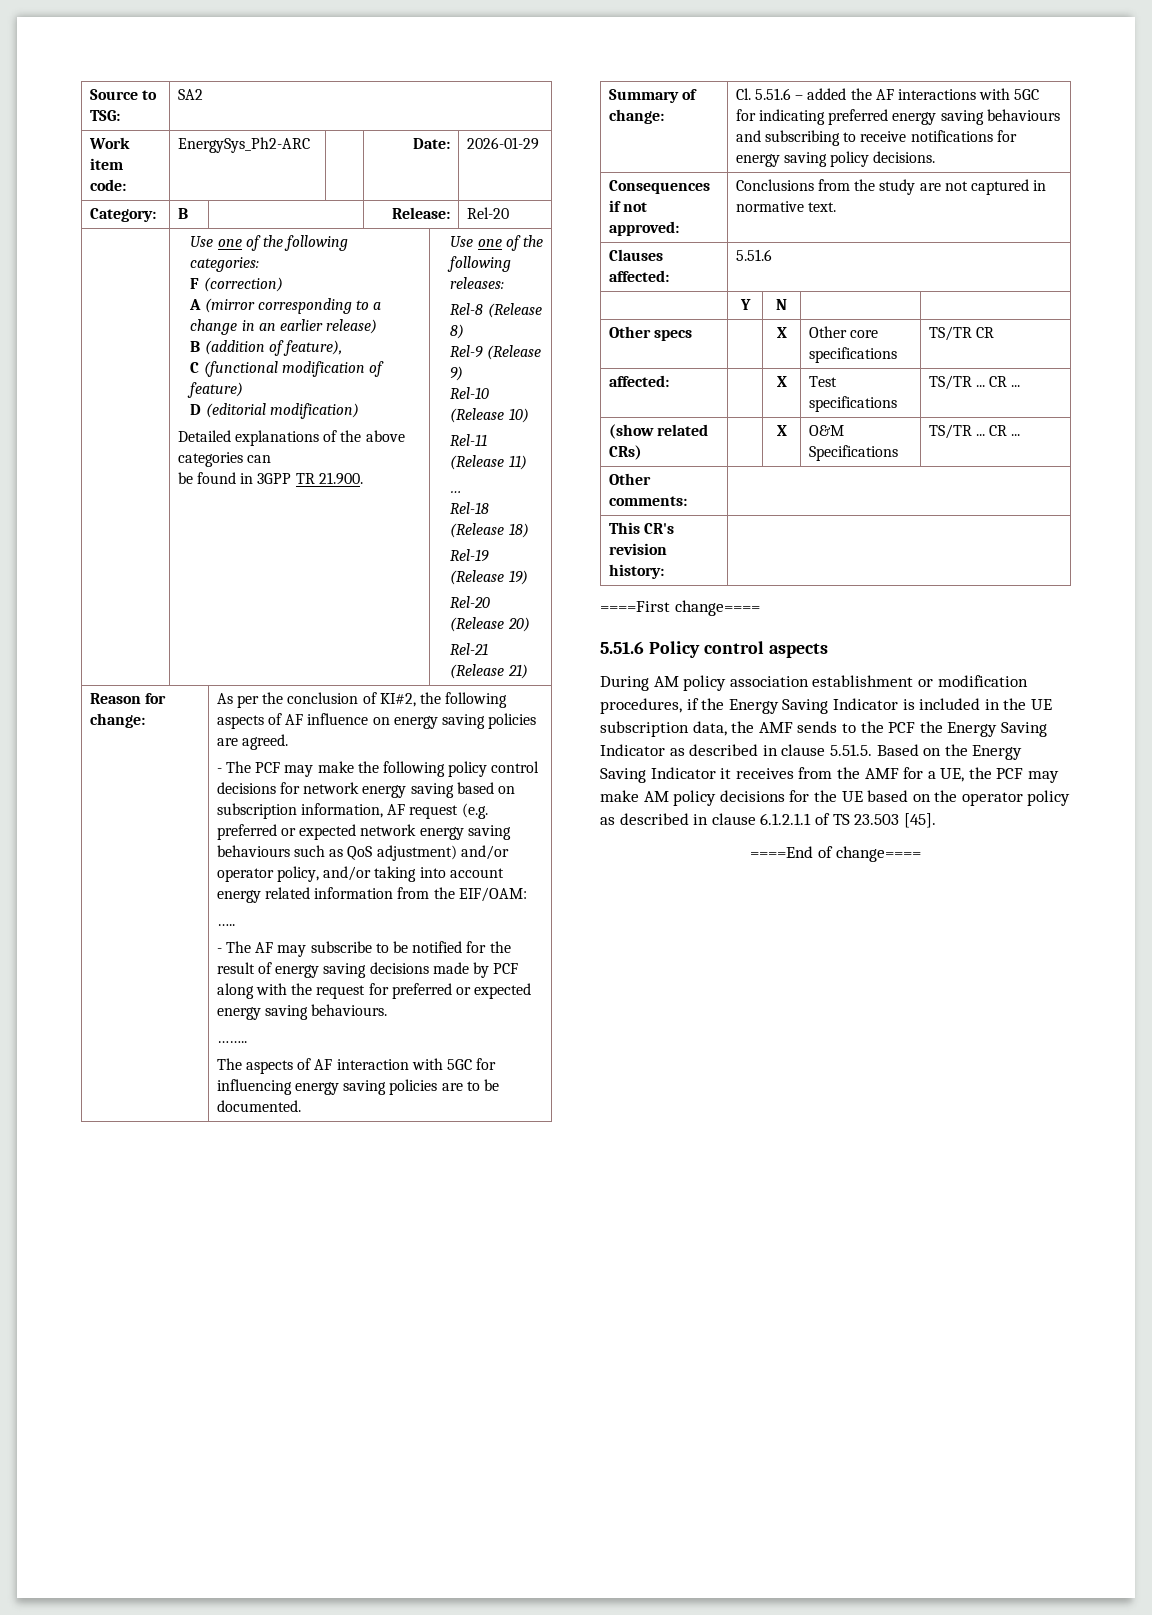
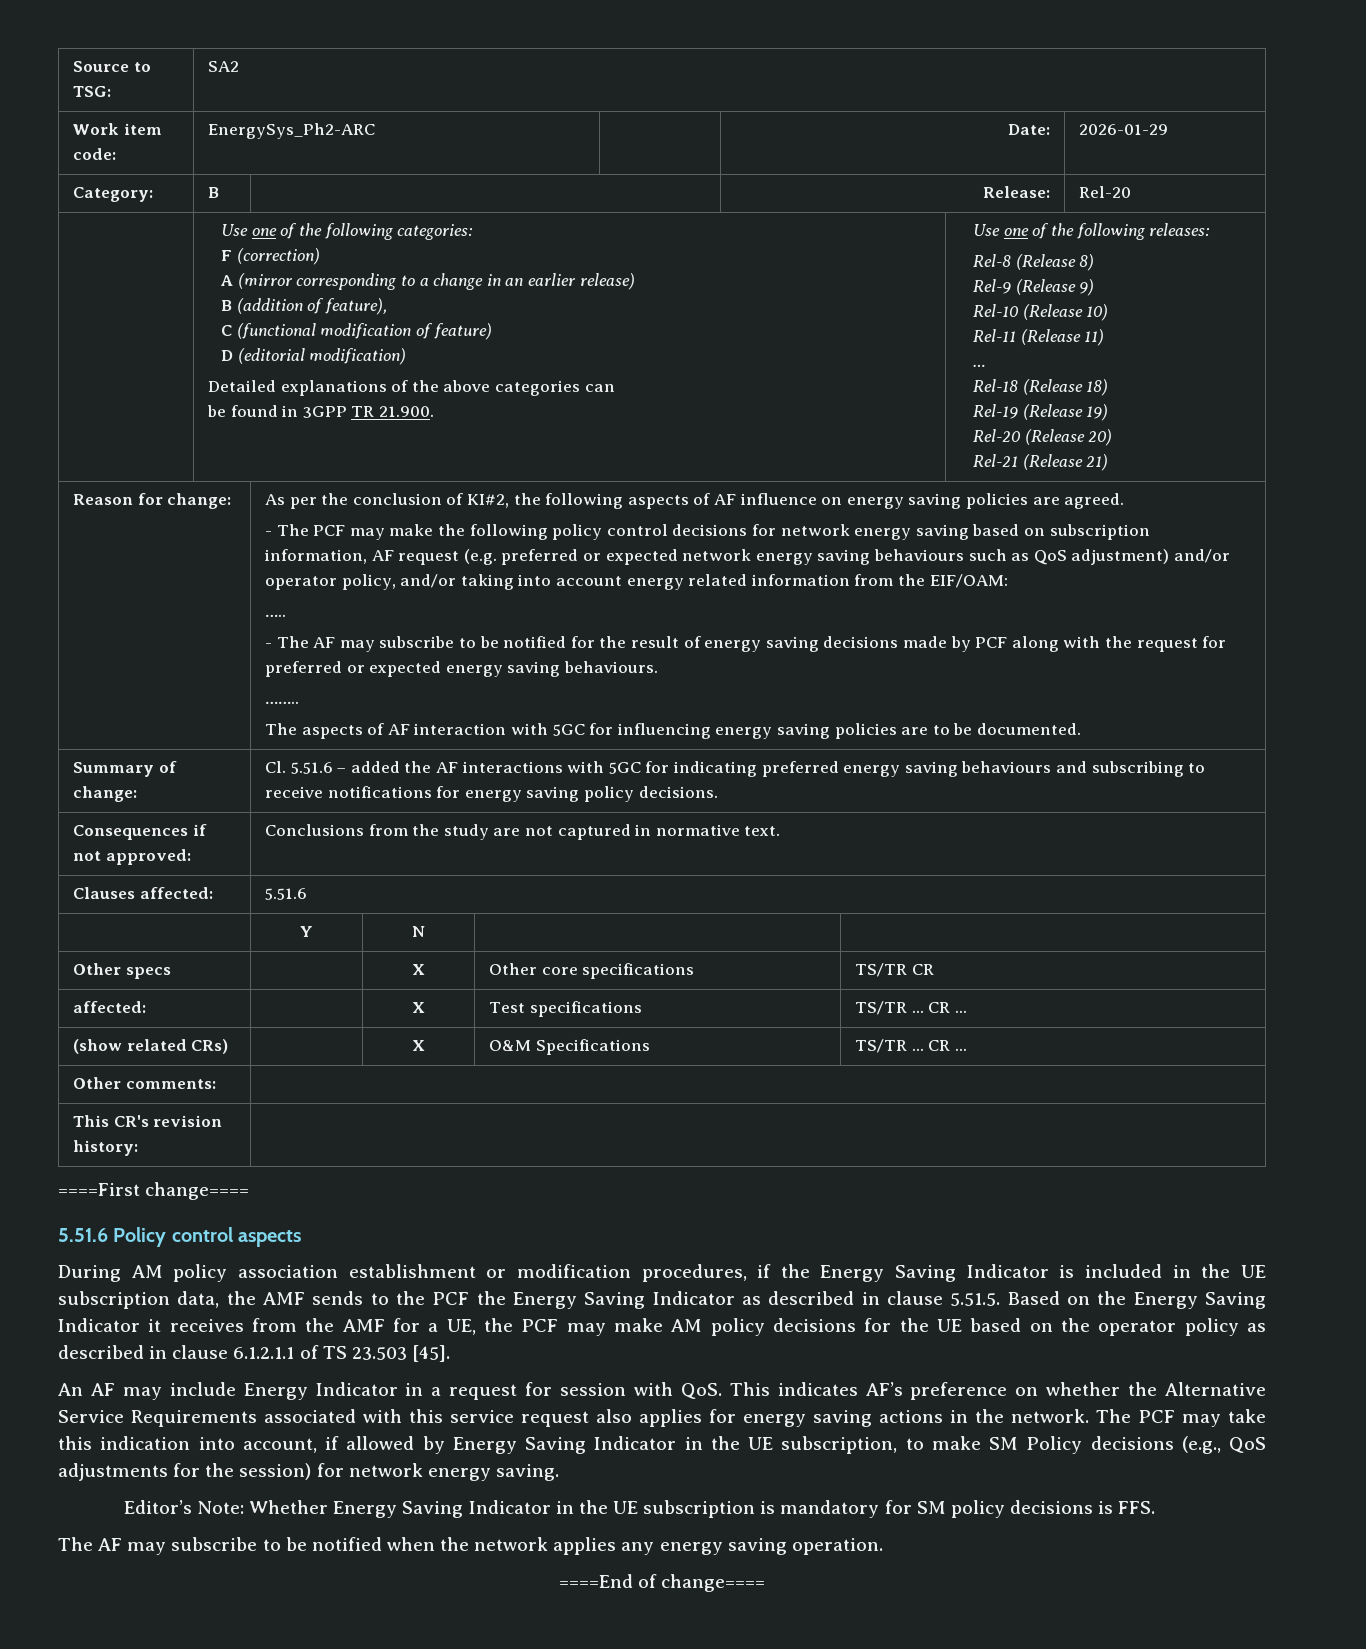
+ An AF may include Energy Indicator in a request for session with QoS. This indicates AF’s preference on whether the Alternative Service Requirements associated with this service request also applies for energy saving actions in the network. The PCF may take this indication into account, if allowed by Energy Saving Indicator in the UE subscription, to make SM Policy decisions (e.g., QoS adjustments for the session) for network energy saving.
+ Editor’s Note: Whether Energy Saving Indicator in the UE subscription is mandatory for SM policy decisions is FFS.
+ The AF may subscribe to be notified when the network applies any energy saving operation.

